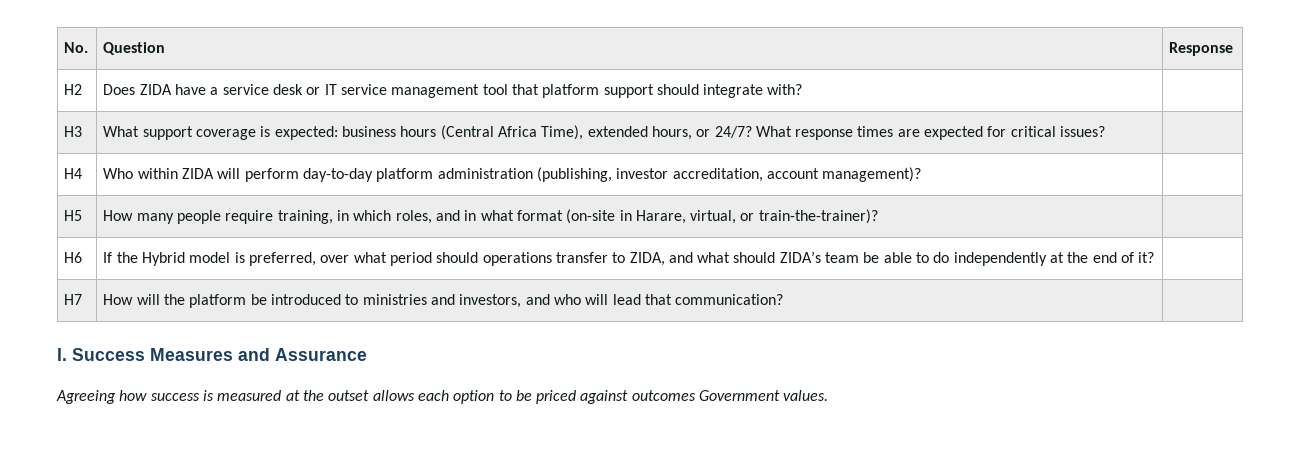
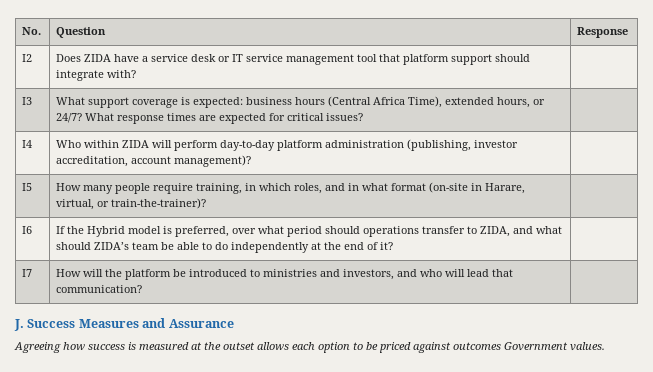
- H2 | Does ZIDA have a service desk or IT service management tool that platform support should integrate with? |
+ I2 | Does ZIDA have a service desk or IT service management tool that platform support should integrate with? |
- H3 | What support coverage is expected: business hours (Central Africa Time), extended hours, or 24/7? What response times are expected for critical issues? |
+ I3 | What support coverage is expected: business hours (Central Africa Time), extended hours, or 24/7? What response times are expected for critical issues? |
- H4 | Who within ZIDA will perform day-to-day platform administration (publishing, investor accreditation, account management)? |
+ I4 | Who within ZIDA will perform day-to-day platform administration (publishing, investor accreditation, account management)? |
- H5 | How many people require training, in which roles, and in what format (on-site in Harare, virtual, or train-the-trainer)? |
+ I5 | How many people require training, in which roles, and in what format (on-site in Harare, virtual, or train-the-trainer)? |
- H6 | If the Hybrid model is preferred, over what period should operations transfer to ZIDA, and what should ZIDA’s team be able to do independently at the end of it? |
+ I6 | If the Hybrid model is preferred, over what period should operations transfer to ZIDA, and what should ZIDA’s team be able to do independently at the end of it? |
- H7 | How will the platform be introduced to ministries and investors, and who will lead that communication? |
+ I7 | How will the platform be introduced to ministries and investors, and who will lead that communication? |
- I. Success Measures and Assurance
+ J. Success Measures and Assurance

